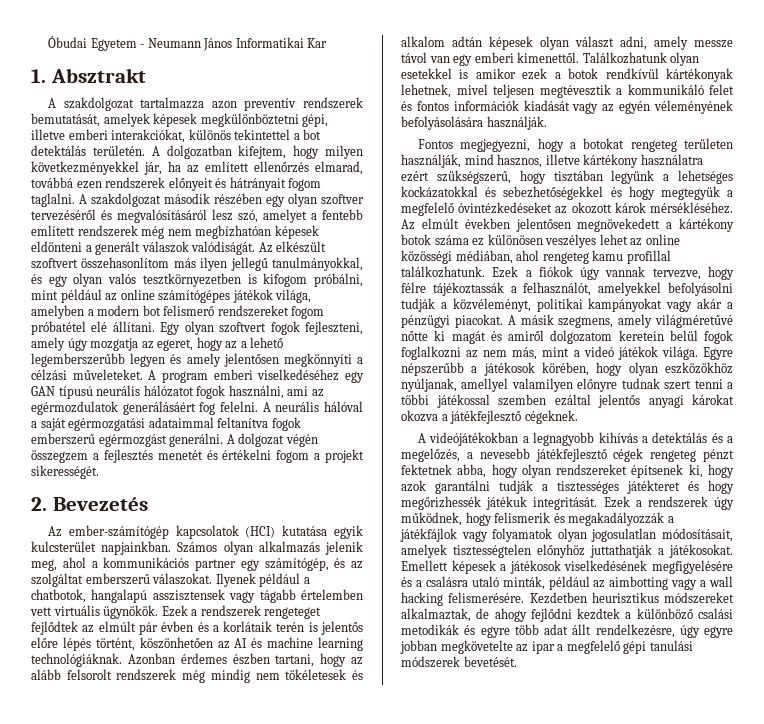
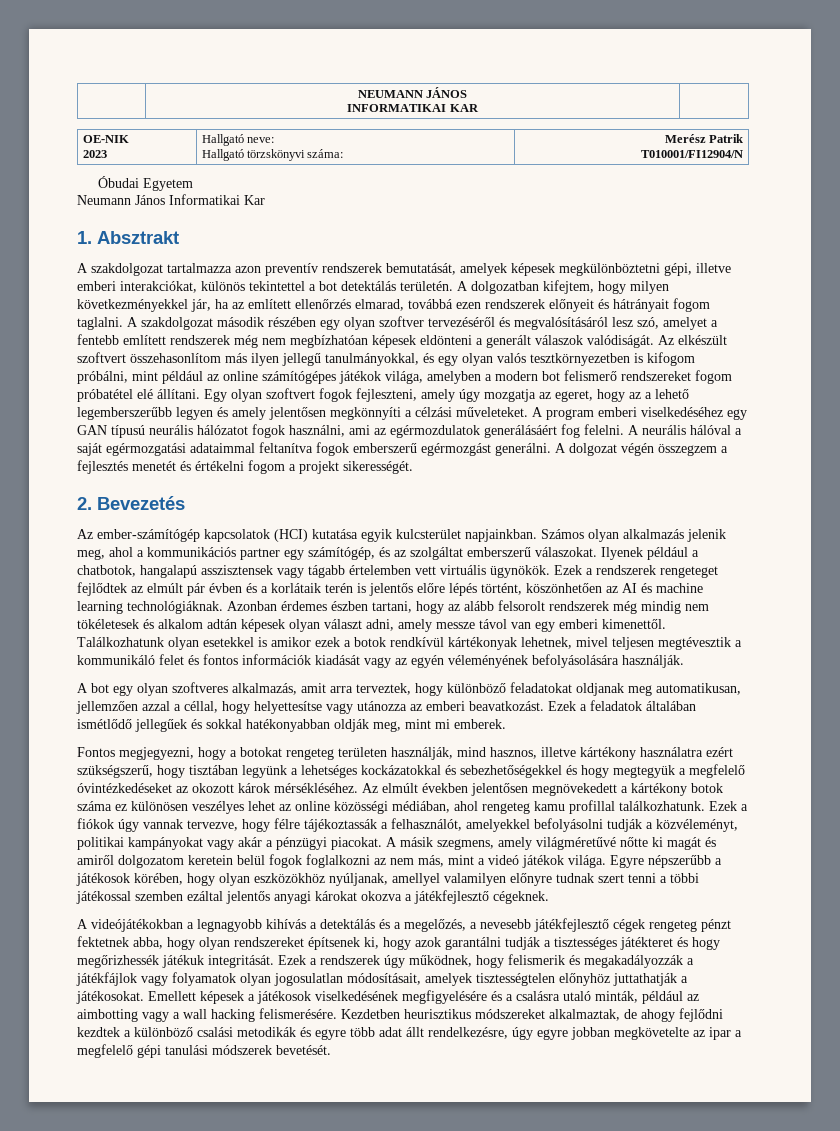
+ | NEUMANN JÁNOS
+ INFORMATIKAI KAR |
+ OE-NIK
+ 2023 | Hallgató neve:
+ Hallgató törzskönyvi száma: | Merész Patrik
+ T010001/FI12904/N
- Óbudai Egyetem - Neumann János Informatikai Kar
+ Óbudai Egyetem
+ Neumann János Informatikai Kar
+ A bot egy olyan szoftveres alkalmazás, amit arra terveztek, hogy különböző feladatokat oldjanak meg automatikusan, jellemzően azzal a céllal, hogy helyettesítse vagy utánozza az emberi beavatkozást. Ezek a feladatok általában ismétlődő jellegűek és sokkal hatékonyabban oldják meg, mint mi emberek.

